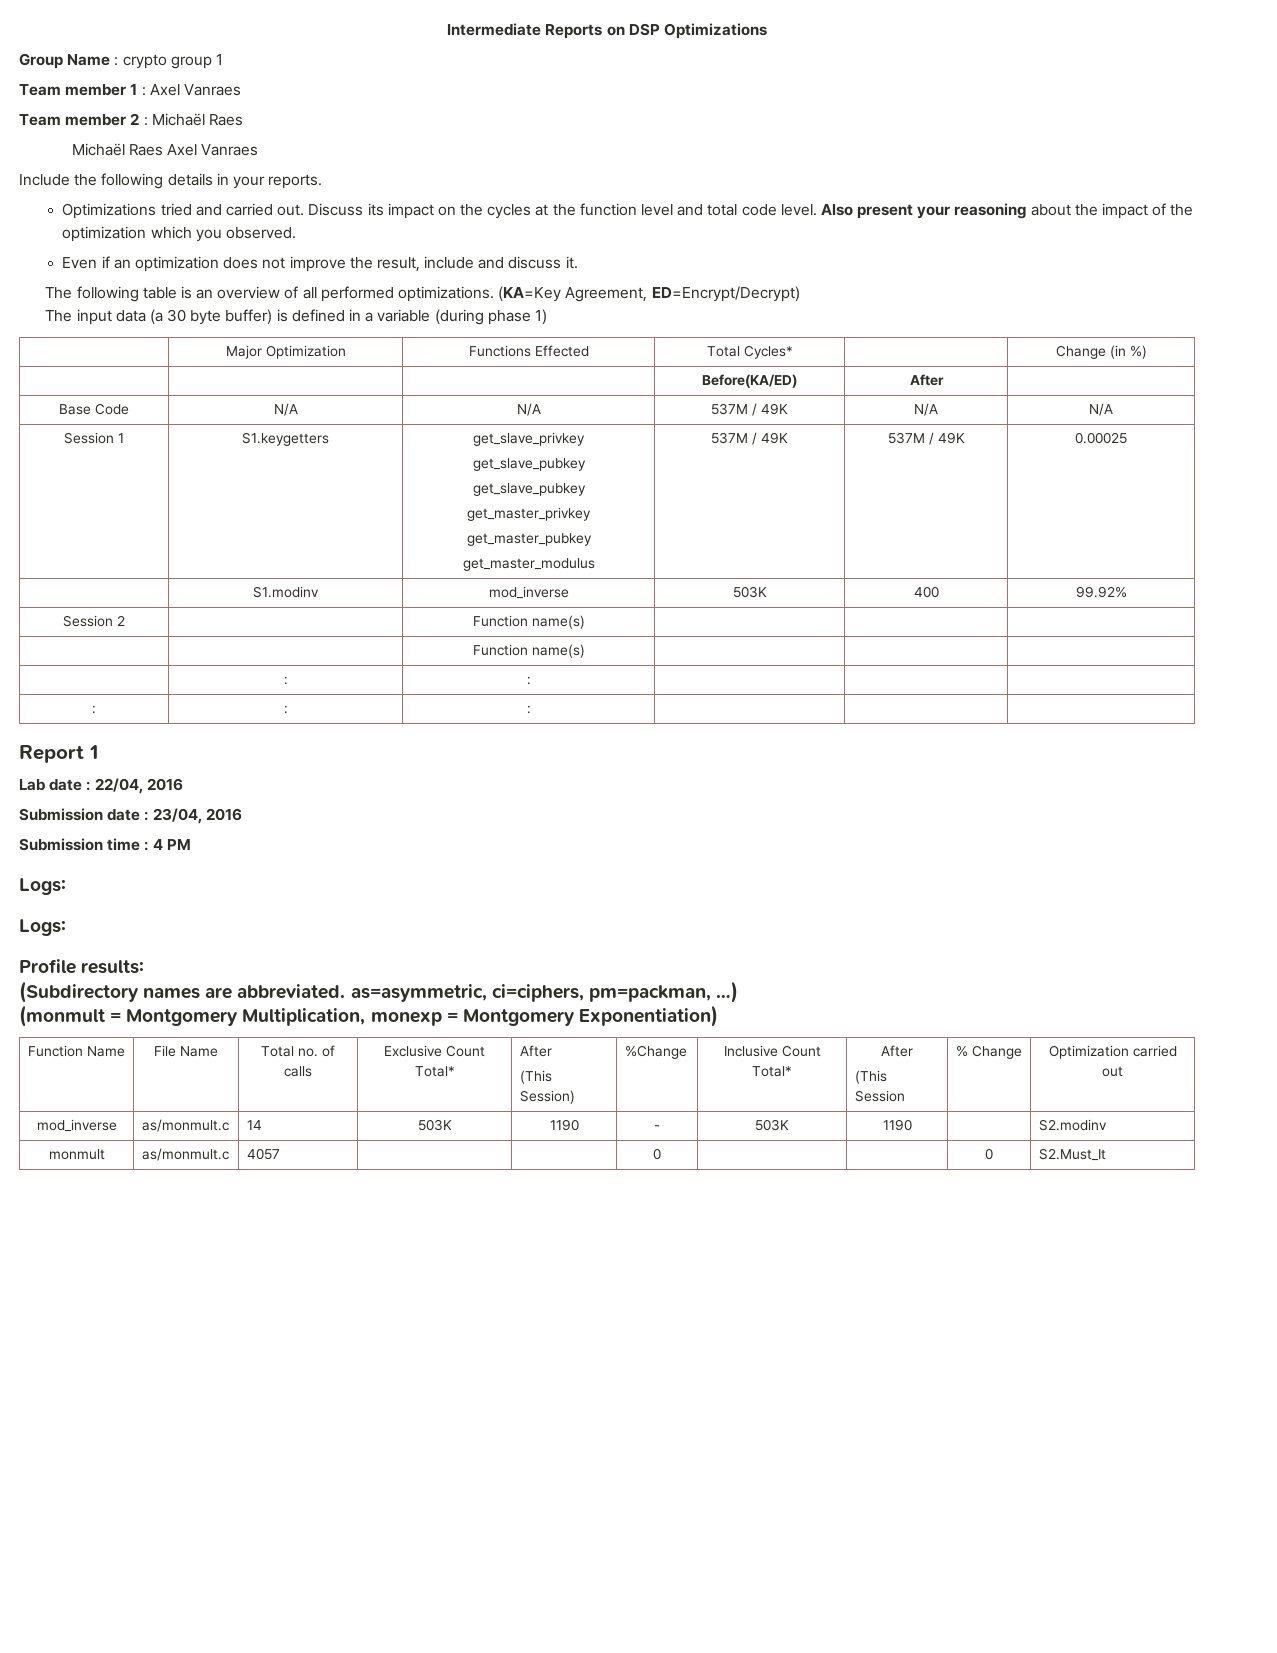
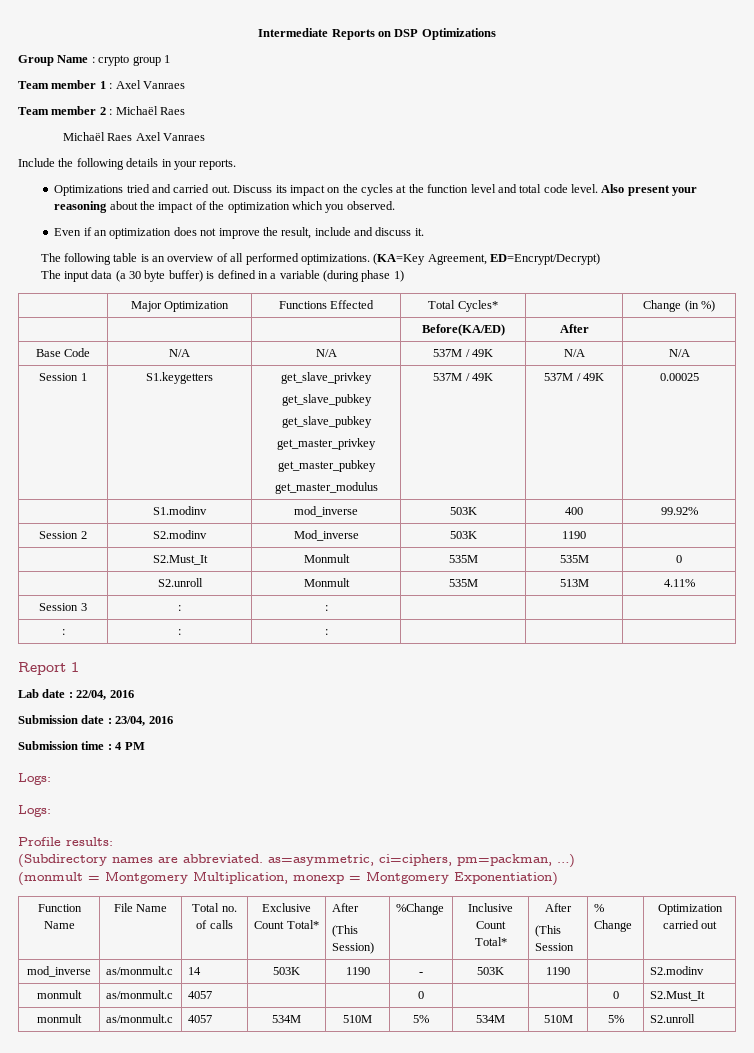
- Session 2 | | Function name(s) | | |
- | | Function name(s) | | |
- | : | : | | |
+ Session 2 | S2.modinv | Mod_inverse | 503K | 1190 |
+ | S2.Must_It | Monmult | 535M | 535M | 0
+ | S2.unroll | Monmult | 535M | 513M | 4.11%
+ Session 3 | : | : | | |
+ monmult | as/monmult.c | 4057 | 534M | 510M | 5% | 534M | 510M | 5% | S2.unroll

